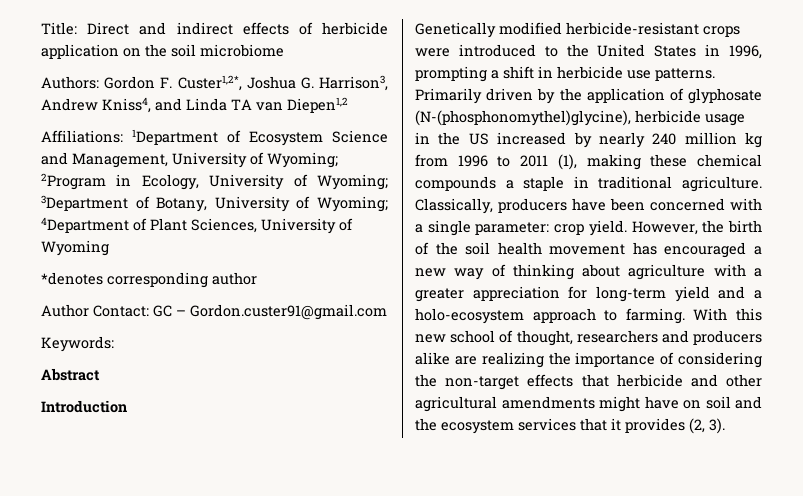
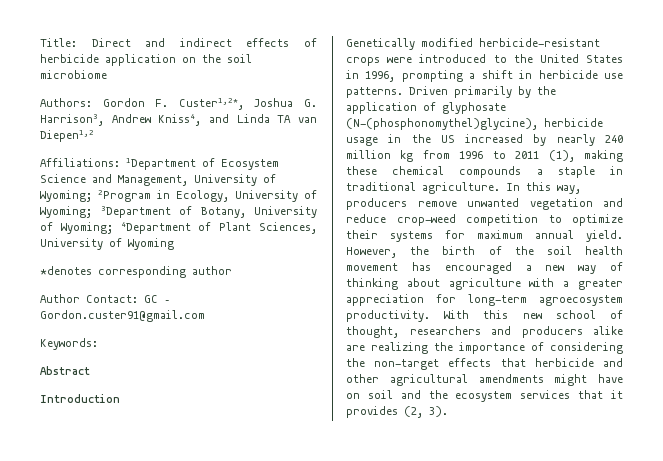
- Primarily driven by the application of glyphosate (N-(phosphonomythel)glycine), herbicide usage in the US increased by nearly 240 million kg from 1996 to 2011 (1), making these chemical compounds a staple in traditional agriculture.
+ Driven primarily by the application of glyphosate (N-(phosphonomythel)glycine), herbicide usage in the US increased by nearly 240 million kg from 1996 to 2011 (1), making these chemical compounds a staple in traditional agriculture.
- Classically, producers have been concerned with a single parameter: crop yield.
+ In this way, producers remove unwanted vegetation and reduce crop-weed competition to optimize their systems for maximum annual yield.
- However, the birth of the soil health movement has encouraged a new way of thinking about agriculture with a greater appreciation for long-term yield and a holo-ecosystem approach to farming.
+ However, the birth of the soil health movement has encouraged a new way of thinking about agriculture with a greater appreciation for long-term agroecosystem productivity.

